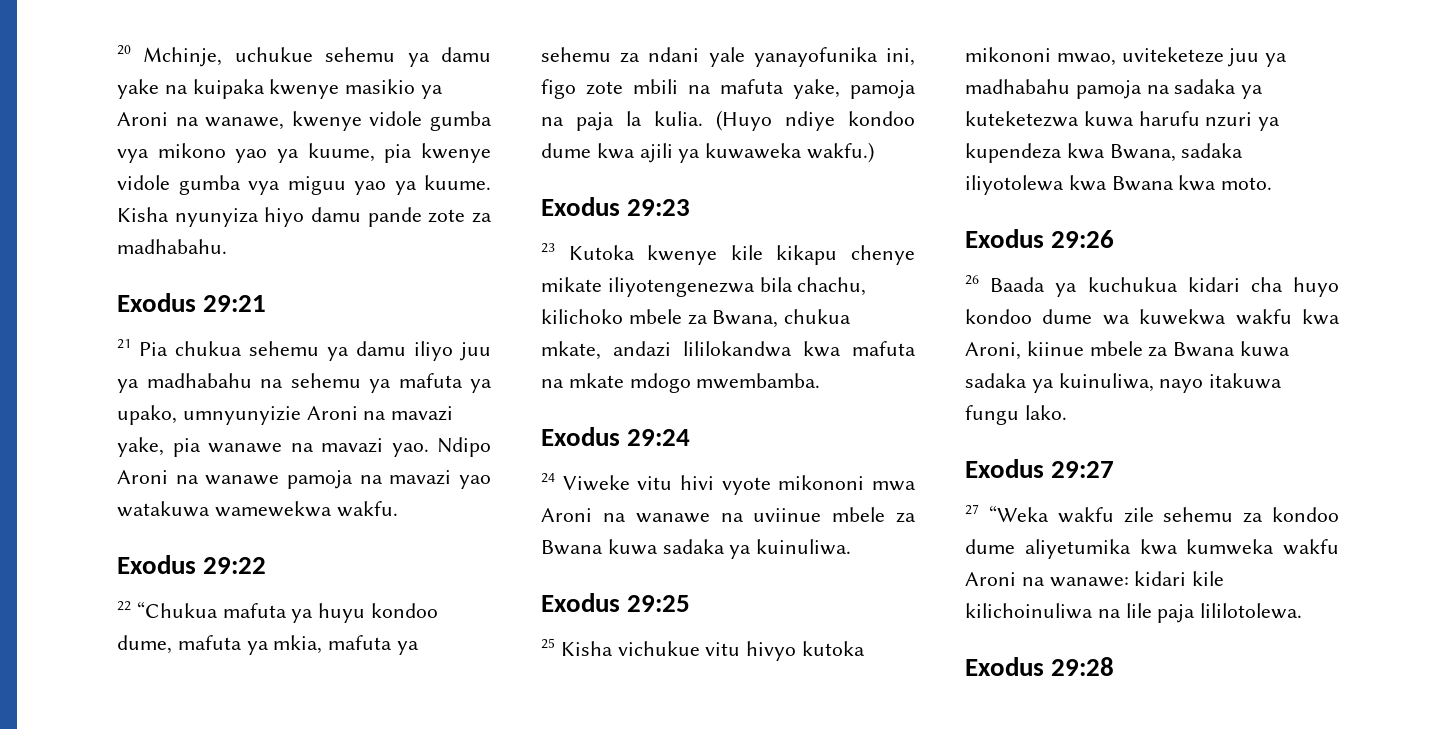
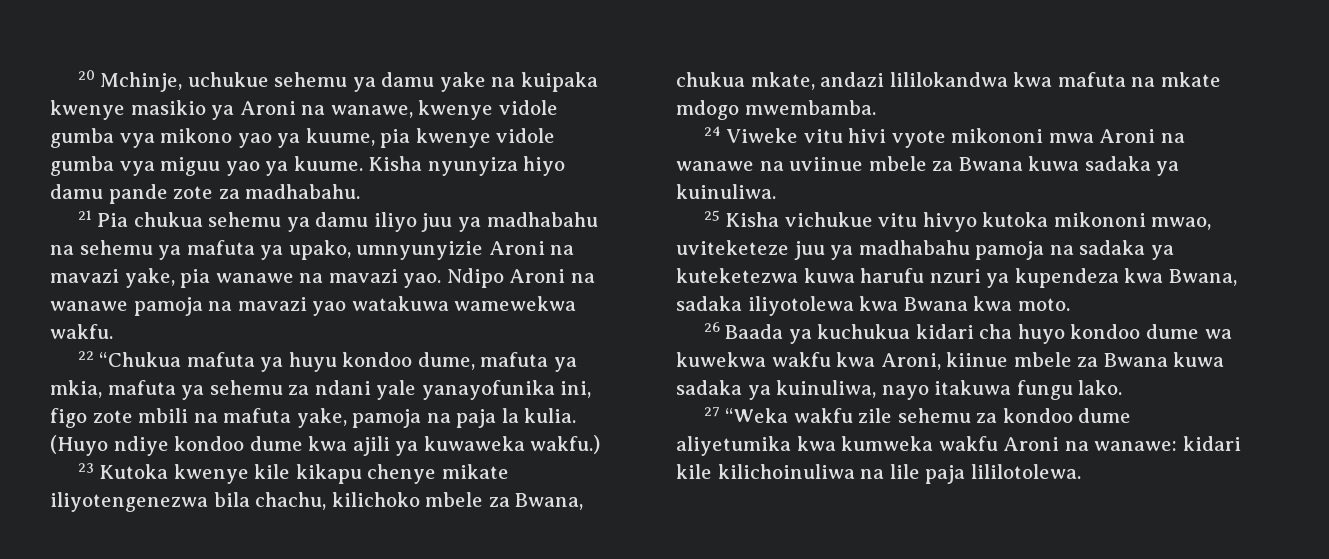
- Exodus 29:21
- Exodus 29:22
- Exodus 29:23
- Exodus 29:24
- Exodus 29:25
- Exodus 29:26
- Exodus 29:27
- Exodus 29:28

